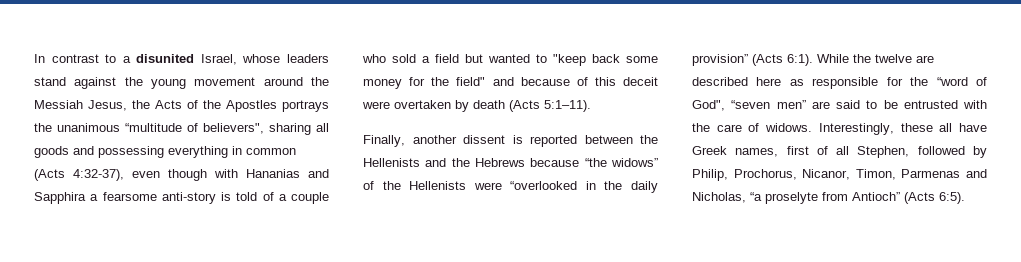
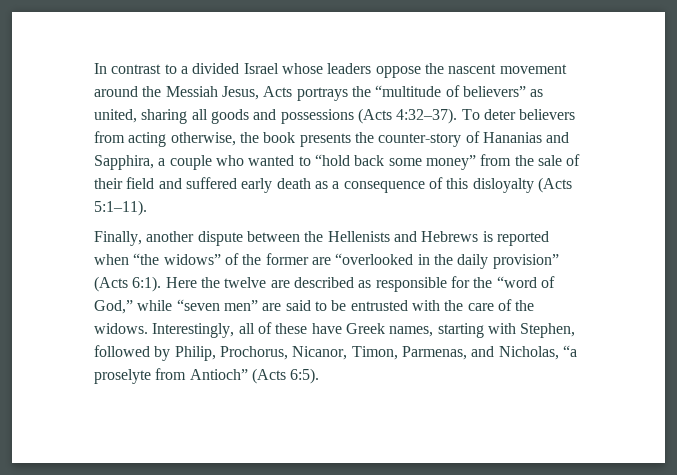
- In contrast to a disunited Israel, whose leaders stand against the young movement around the Messiah Jesus, the Acts of the Apostles portrays the unanimous “multitude of believers", sharing all goods and possessing everything in common (Acts 4:32-37), even though with Hananias and Sapphira a fearsome anti-story is told of a couple who sold a field but wanted to "keep back some money for the field" and because of this deceit were overtaken by death (Acts 5:1–11).
+ In contrast to a divided Israel whose leaders oppose the nascent movement around the Messiah Jesus, Acts portrays the “multitude of believers” as united, sharing all goods and possessions (Acts 4:32–37). To deter believers from acting otherwise, the book presents the counter-story of Hananias and Sapphira, a couple who wanted to “hold back some money” from the sale of their field and suffered early death as a consequence of this disloyalty (Acts 5:1–11).
- Finally, another dissent is reported between the Hellenists and the Hebrews because “the widows” of the Hellenists were “overlooked in the daily provision” (Acts 6:1).
+ Finally, another dispute between the Hellenists and Hebrews is reported when “the widows” of the former are “overlooked in the daily provision” (Acts 6:1).
- While the twelve are described here as responsible for the “word of God", “seven men” are said to be entrusted with the care of widows.
+ Here the twelve are described as responsible for the “word of God,” while “seven men” are said to be entrusted with the care of the widows.
- Interestingly, these all have Greek names, first of all Stephen, followed by Philip, Prochorus, Nicanor, Timon, Parmenas and Nicholas, “a proselyte from Antioch” (Acts 6:5).
+ Interestingly, all of these have Greek names, starting with Stephen, followed by Philip, Prochorus, Nicanor, Timon, Parmenas, and Nicholas, “a proselyte from Antioch” (Acts 6:5).

